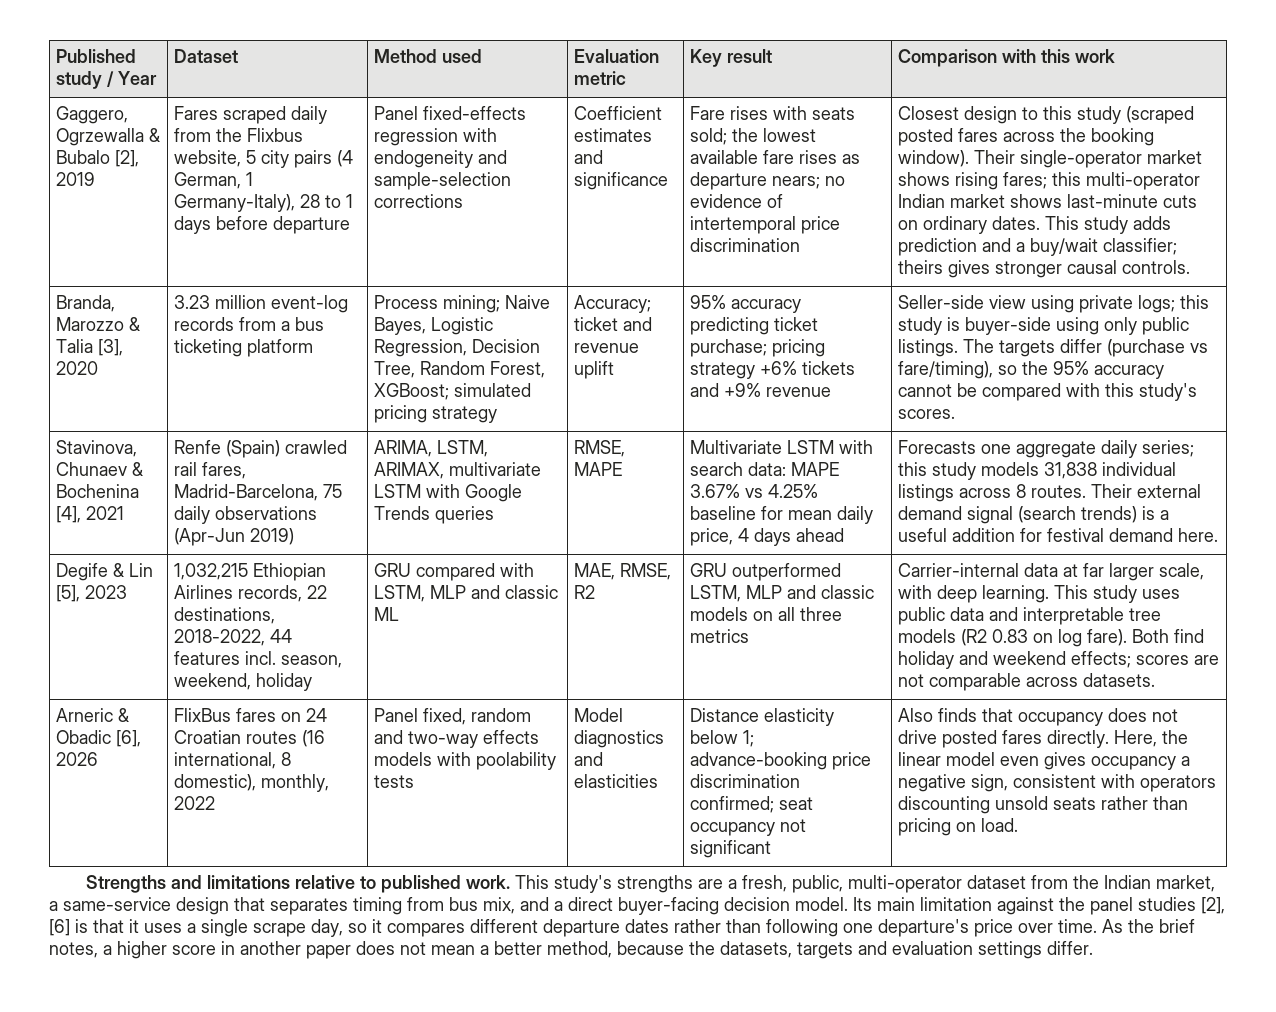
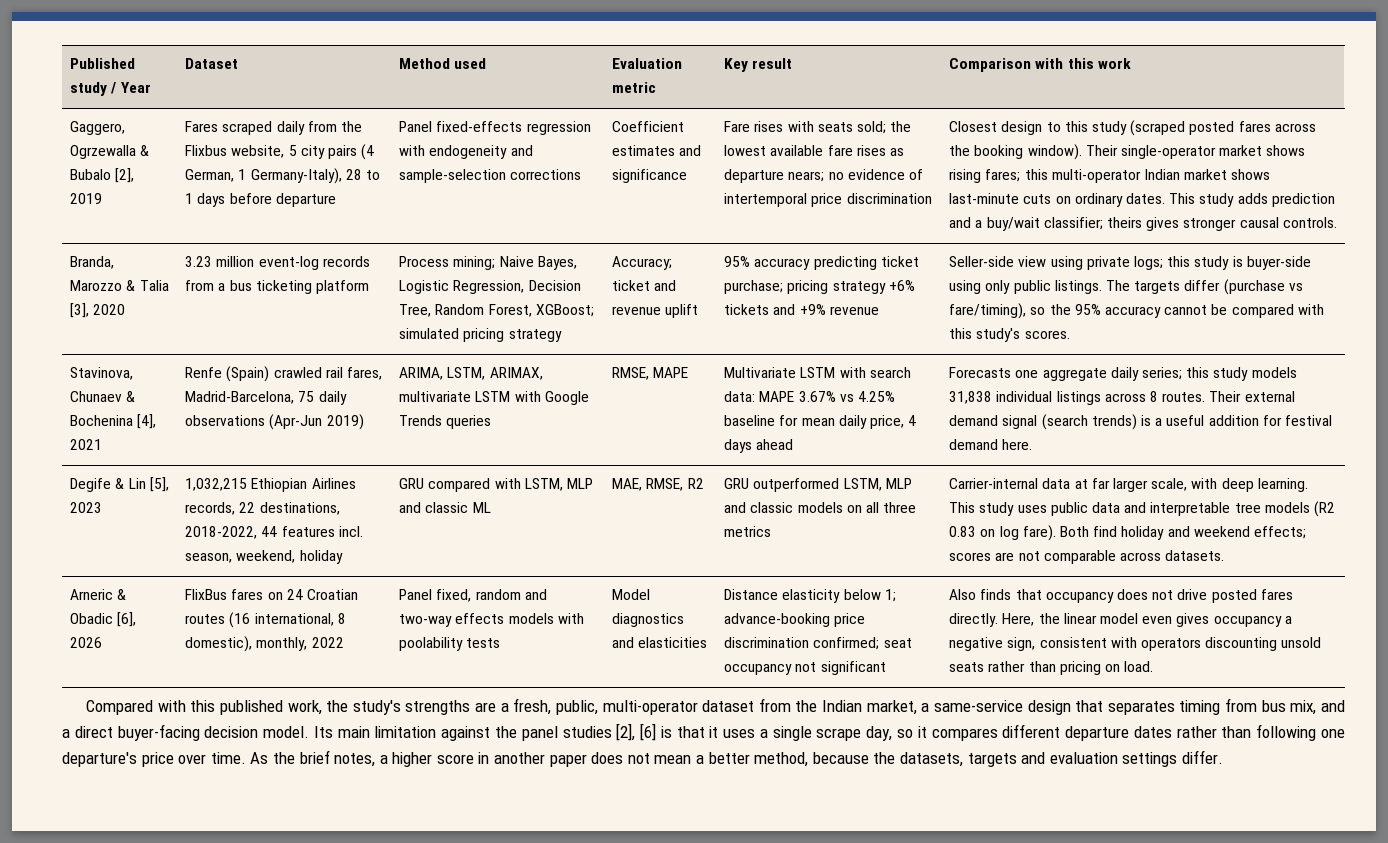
- Strengths and limitations relative to published work. This study's strengths are a fresh, public, multi-operator dataset from the Indian market, a same-service design that separates timing from bus mix, and a direct buyer-facing decision model.
+ Compared with this published work, the study's strengths are a fresh, public, multi-operator dataset from the Indian market, a same-service design that separates timing from bus mix, and a direct buyer-facing decision model.

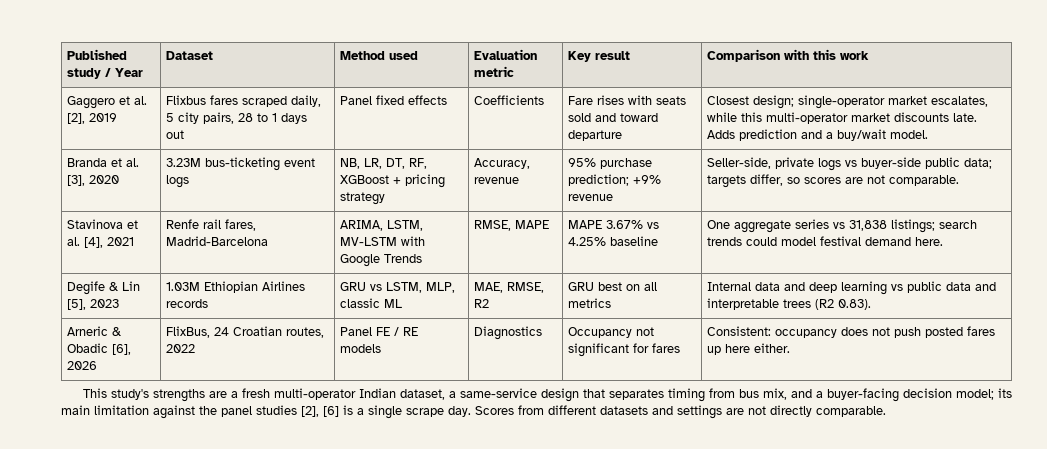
- Gaggero, Ogrzewalla & Bubalo [2], 2019 | Fares scraped daily from the Flixbus website, 5 city pairs (4 German, 1 Germany-Italy), 28 to 1 days before departure | Panel fixed-effects regression with endogeneity and sample-selection corrections | Coefficient estimates and significance | Fare rises with seats sold; the lowest available fare rises as departure nears; no evidence of intertemporal price discrimination | Closest design to this study (scraped posted fares across the booking window). Their single-operator market shows rising fares; this multi-operator Indian market shows last-minute cuts on ordinary dates. This study adds prediction and a buy/wait classifier; theirs gives stronger causal controls.
- Branda, Marozzo & Talia [3], 2020 | 3.23 million event-log records from a bus ticketing platform | Process mining; Naive Bayes, Logistic Regression, Decision Tree, Random Forest, XGBoost; simulated pricing strategy | Accuracy; ticket and revenue uplift | 95% accuracy predicting ticket purchase; pricing strategy +6% tickets and +9% revenue | Seller-side view using private logs; this study is buyer-side using only public listings. The targets differ (purchase vs fare/timing), so the 95% accuracy cannot be compared with this study's scores.
- Stavinova, Chunaev & Bochenina [4], 2021 | Renfe (Spain) crawled rail fares, Madrid-Barcelona, 75 daily observations (Apr-Jun 2019) | ARIMA, LSTM, ARIMAX, multivariate LSTM with Google Trends queries | RMSE, MAPE | Multivariate LSTM with search data: MAPE 3.67% vs 4.25% baseline for mean daily price, 4 days ahead | Forecasts one aggregate daily series; this study models 31,838 individual listings across 8 routes. Their external demand signal (search trends) is a useful addition for festival demand here.
+ Gaggero et al. [2], 2019 | Flixbus fares scraped daily, 5 city pairs, 28 to 1 days out | Panel fixed effects | Coefficients | Fare rises with seats sold and toward departure | Closest design; single-operator market escalates, while this multi-operator market discounts late. Adds prediction and a buy/wait model.
+ Branda et al. [3], 2020 | 3.23M bus-ticketing event logs | NB, LR, DT, RF, XGBoost + pricing strategy | Accuracy, revenue | 95% purchase prediction; +9% revenue | Seller-side, private logs vs buyer-side public data; targets differ, so scores are not comparable.
+ Stavinova et al. [4], 2021 | Renfe rail fares, Madrid-Barcelona | ARIMA, LSTM, MV-LSTM with Google Trends | RMSE, MAPE | MAPE 3.67% vs 4.25% baseline | One aggregate series vs 31,838 listings; search trends could model festival demand here.
- 1,032,215 Ethiopian Airlines records, 22 destinations, 2018-2022, 44 features incl. season, weekend, holiday | GRU compared with LSTM, MLP and classic ML
+ 1.03M Ethiopian Airlines records | GRU vs LSTM, MLP, classic ML
- GRU outperformed LSTM, MLP and classic models on all three metrics
+ GRU best on all metrics
- Carrier-internal data at far larger scale, with deep learning. This study uses public data and interpretable tree models (R2 0.83 on log fare). Both find holiday and weekend effects; scores are not comparable across datasets.
+ Internal data and deep learning vs public data and interpretable trees (R2 0.83).
- FlixBus fares on 24 Croatian routes (16 international, 8 domestic), monthly, 2022 | Panel fixed, random and two-way effects models with poolability tests | Model diagnostics and elasticities | Distance elasticity below 1; advance-booking price discrimination confirmed; seat occupancy not significant | Also finds that occupancy does not drive posted fares directly. Here, the linear model even gives occupancy a negative sign, consistent with operators discounting unsold seats rather than pricing on load.
- Compared with this published work, the study's strengths are a fresh, public, multi-operator dataset from the Indian market, a same-service design that separates timing from bus mix, and a direct buyer-facing decision model. Its main limitation against the panel studies [2], [6] is that it uses a single scrape day, so it compares different departure dates rather than following one departure's price over time. As the brief notes, a higher score in another paper does not mean a better method, because the datasets, targets and evaluation settings differ.
+ FlixBus, 24 Croatian routes, 2022 | Panel FE / RE models | Diagnostics | Occupancy not significant for fares | Consistent: occupancy does not push posted fares up here either.
+ This study's strengths are a fresh multi-operator Indian dataset, a same-service design that separates timing from bus mix, and a buyer-facing decision model; its main limitation against the panel studies [2], [6] is a single scrape day. Scores from different datasets and settings are not directly comparable.

